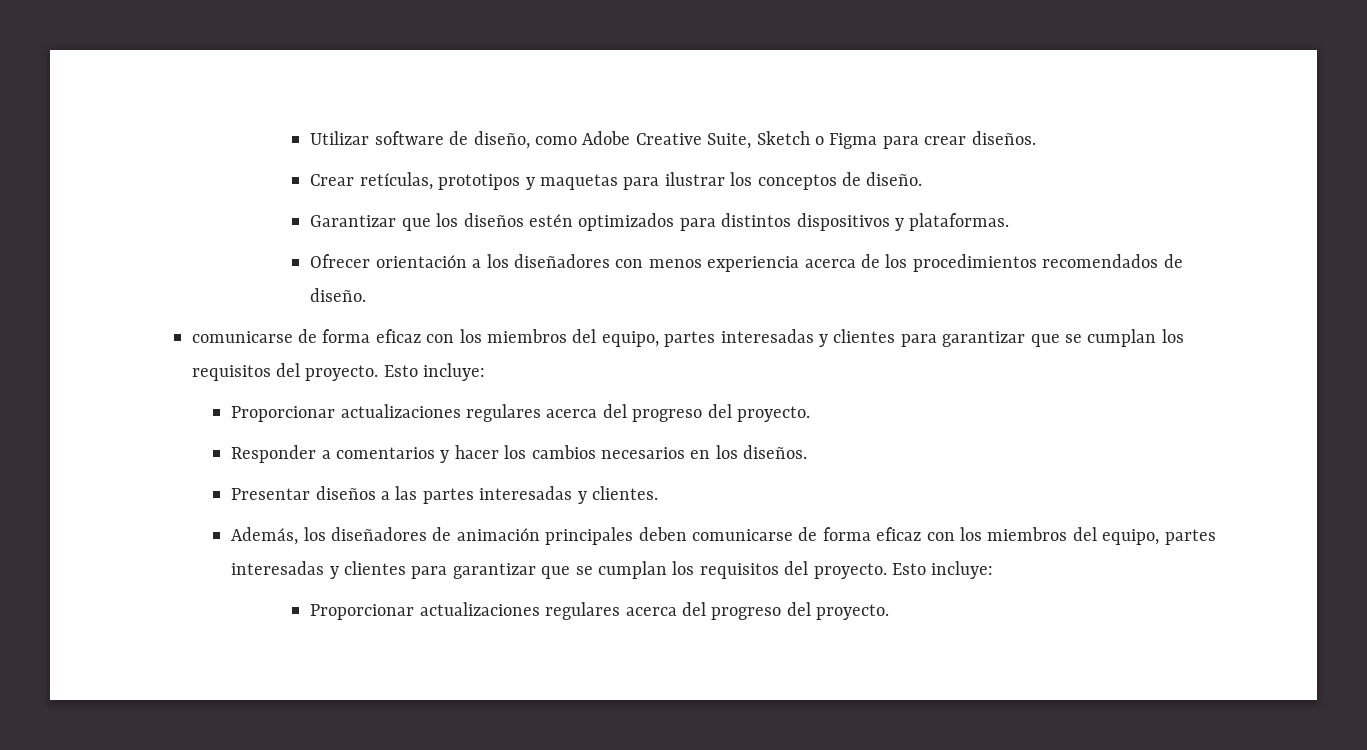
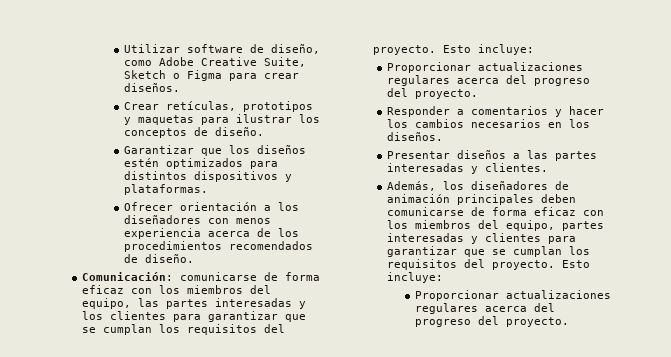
  Ofrecer orientación a los diseñadores con menos experiencia acerca de los procedimientos recomendados de diseño.
- comunicarse de forma eficaz con los miembros del equipo, partes interesadas y clientes para garantizar que se cumplan los requisitos del proyecto.
+ Comunicación: comunicarse de forma eficaz con los miembros del equipo, las partes interesadas y los clientes para garantizar que se cumplan los requisitos del proyecto.

